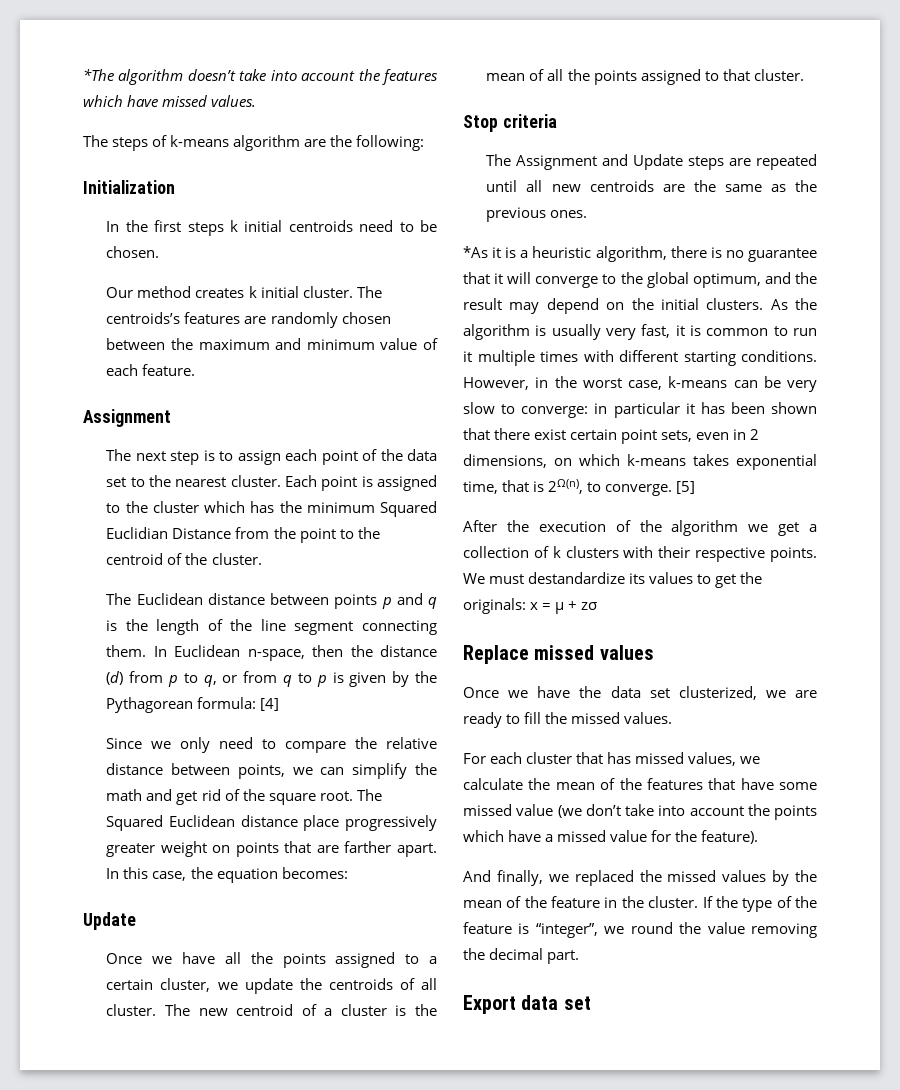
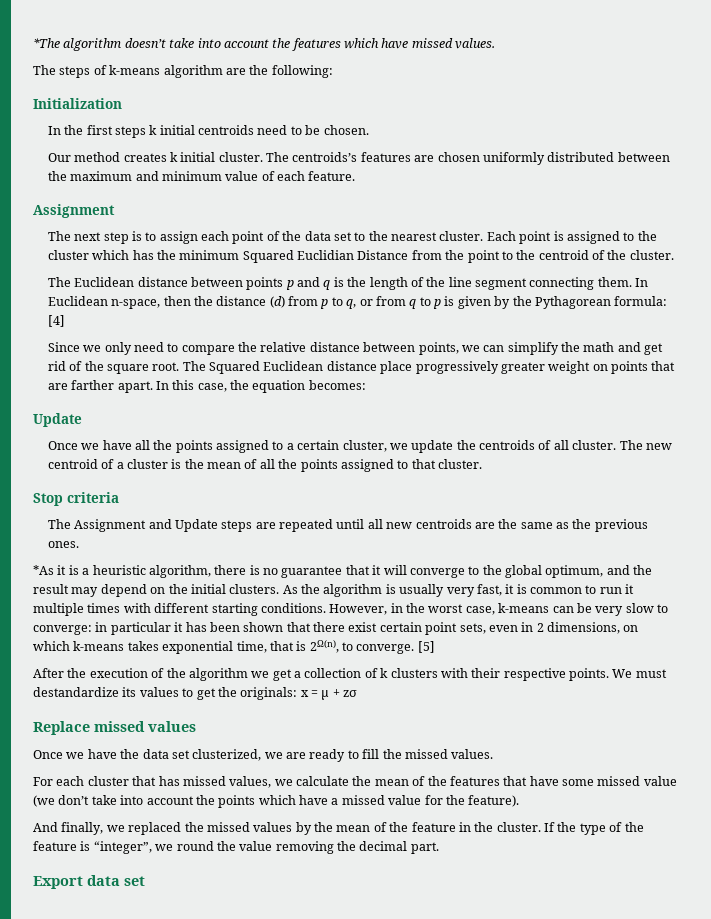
- The centroids’s features are randomly chosen between the maximum and minimum value of each feature.
+ The centroids’s features are chosen uniformly distributed between the maximum and minimum value of each feature.

